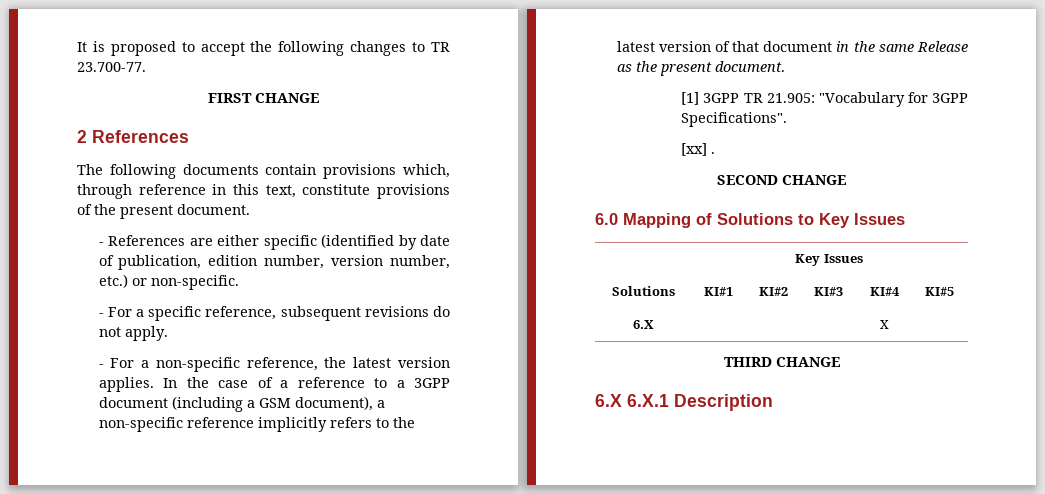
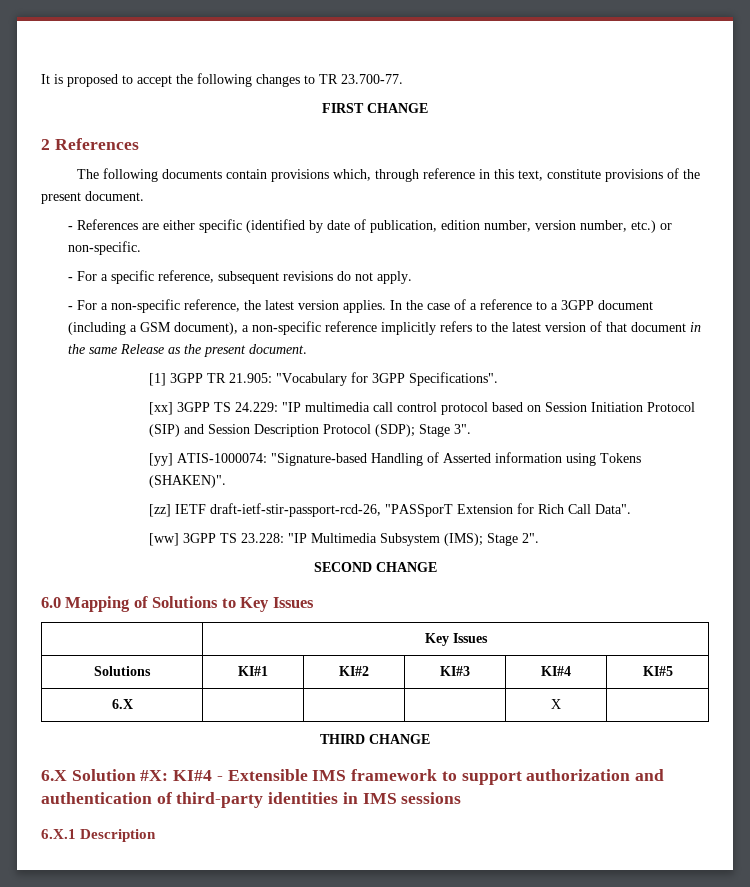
- [xx] .
+ [xx] 3GPP TS 24.229: "IP multimedia call control protocol based on Session Initiation Protocol (SIP) and Session Description Protocol (SDP); Stage 3".
+ [yy] ATIS-1000074: "Signature-based Handling of Asserted information using Tokens (SHAKEN)".
+ [zz] IETF draft-ietf-stir-passport-rcd-26, "PASSporT Extension for Rich Call Data".
+ [ww] 3GPP TS 23.228: "IP Multimedia Subsystem (IMS); Stage 2".
- 6.X 6.X.1 Description
+ 6.X Solution #X: KI#4 - Extensible IMS framework to support authorization and authentication of third-party identities in IMS sessions
+ 6.X.1 Description

